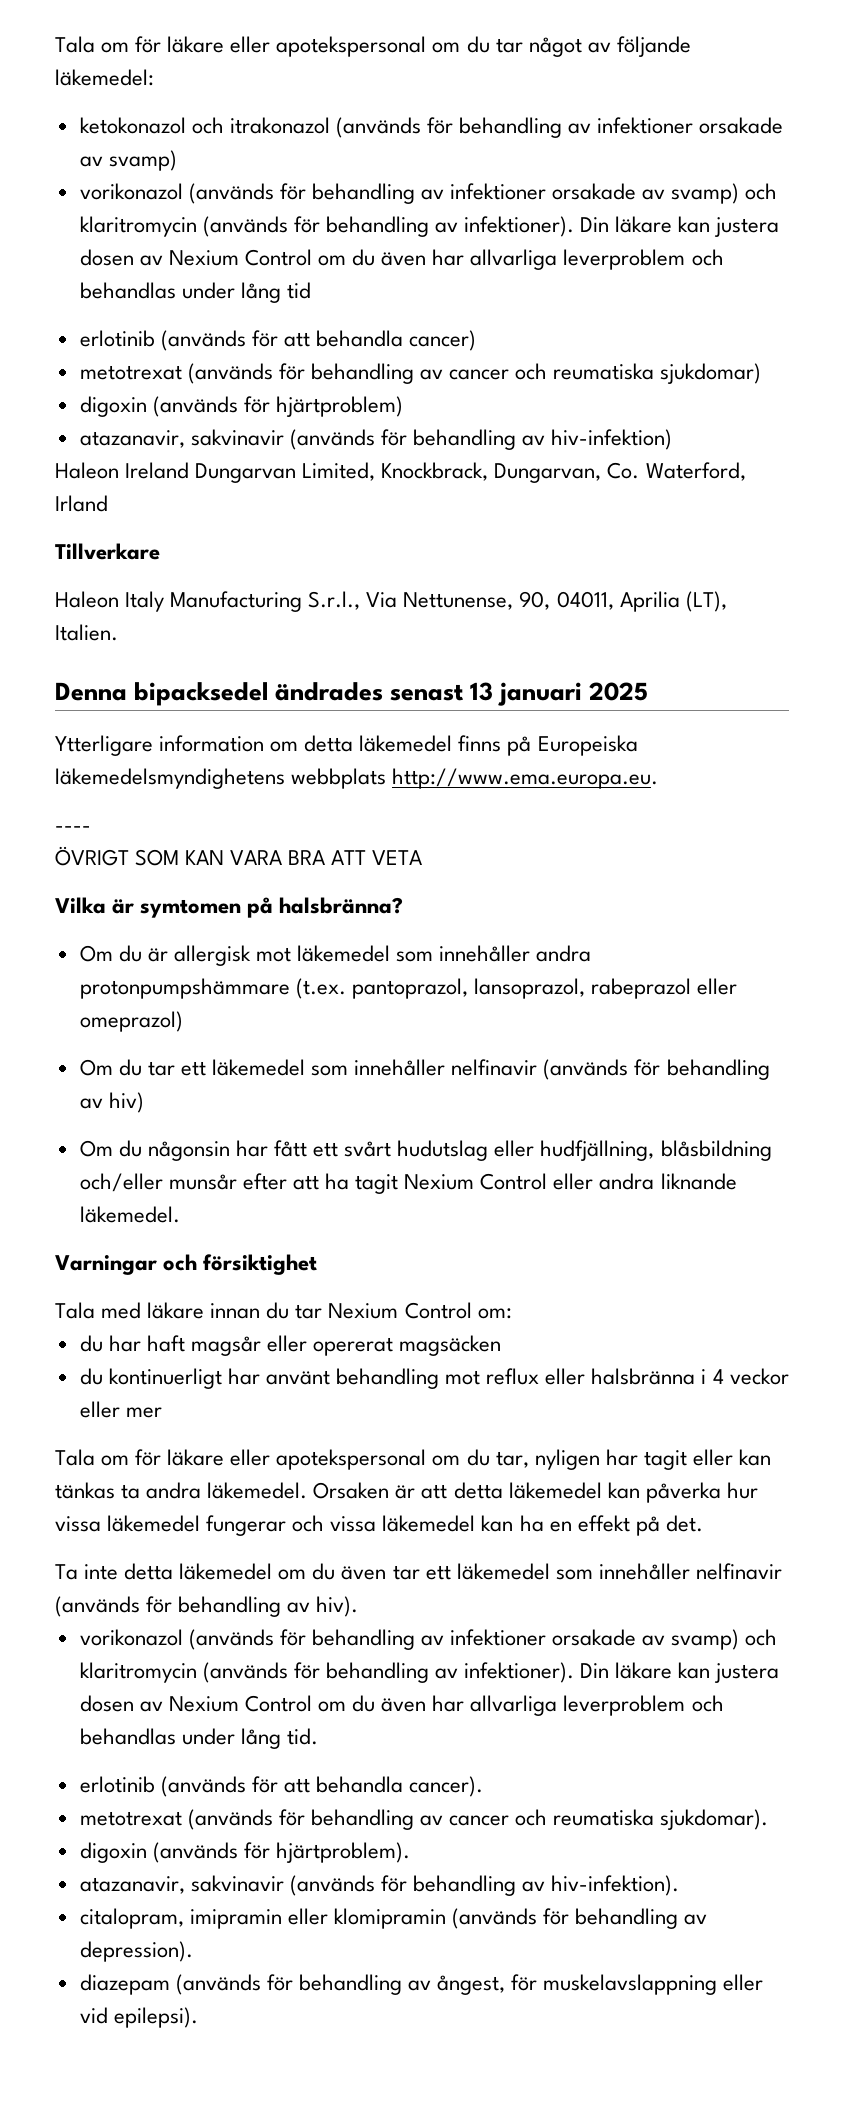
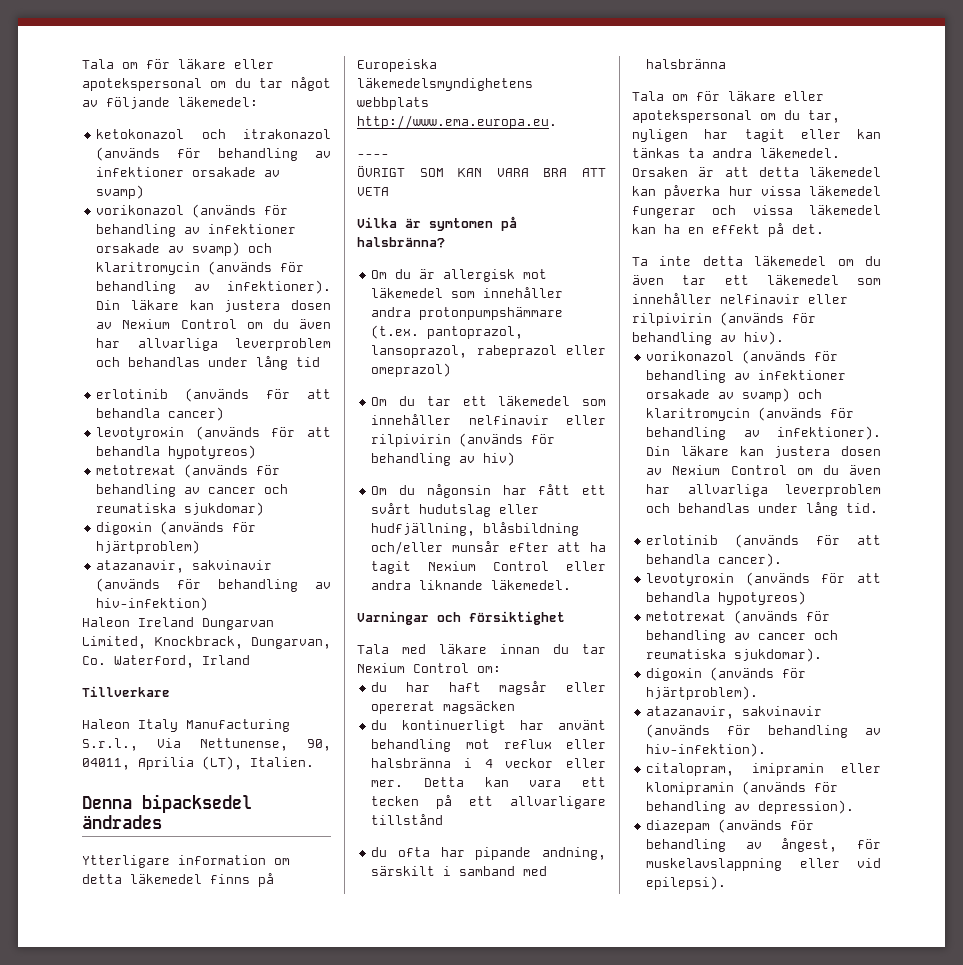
  erlotinib (används för att behandla cancer)
+ levotyroxin (används för att behandla hypotyreos)
- Denna bipacksedel ändrades senast 13 januari 2025
+ Denna bipacksedel ändrades
- Om du tar ett läkemedel som innehåller nelfinavir (används för behandling av hiv)
+ Om du tar ett läkemedel som innehåller nelfinavir eller rilpivirin (används för behandling av hiv)
- du kontinuerligt har använt behandling mot reflux eller halsbränna i 4 veckor eller mer
+ du kontinuerligt har använt behandling mot reflux eller halsbränna i 4 veckor eller mer. Detta kan vara ett tecken på ett allvarligare tillstånd
+ du ofta har pipande andning, särskilt i samband med halsbränna
- Ta inte detta läkemedel om du även tar ett läkemedel som innehåller nelfinavir (används för behandling av hiv).
+ Ta inte detta läkemedel om du även tar ett läkemedel som innehåller nelfinavir eller rilpivirin (används för behandling av hiv).
  erlotinib (används för att behandla cancer).
+ levotyroxin (används för att behandla hypotyreos)

